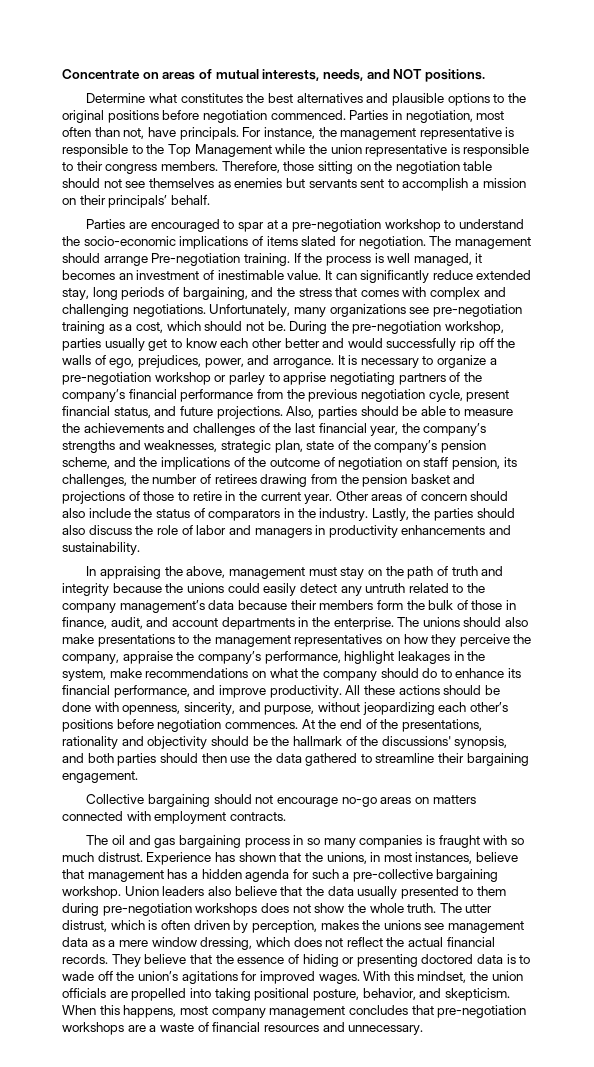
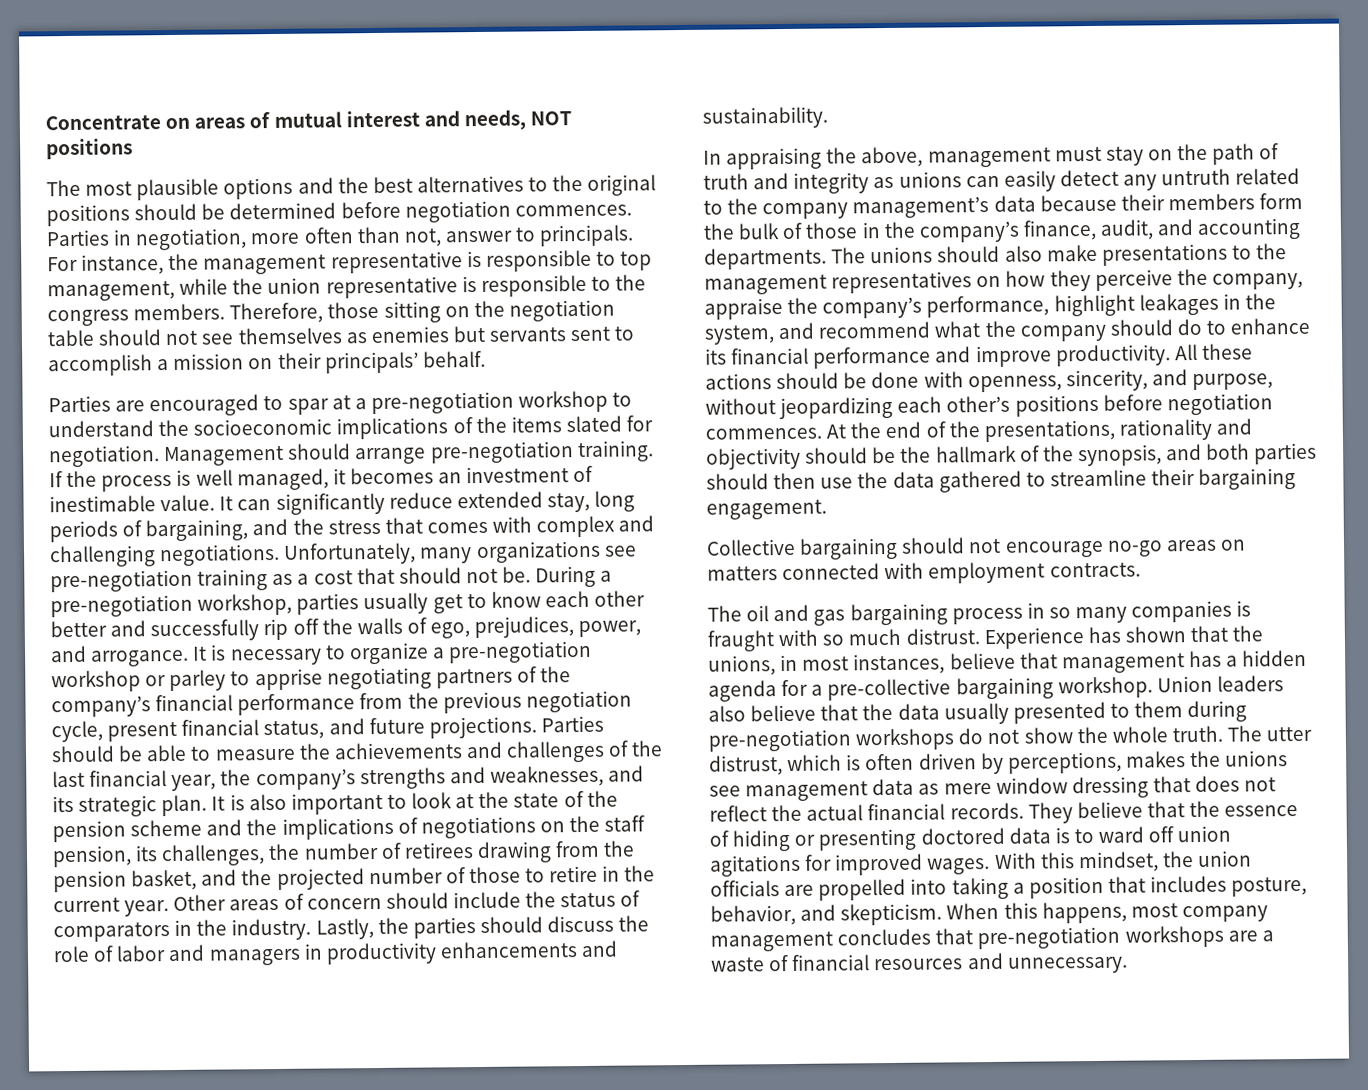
- Concentrate on areas of mutual interests, needs, and NOT positions.
- Determine what constitutes the best alternatives and plausible options to the original positions before negotiation commenced.
+ Concentrate on areas of mutual interest and needs, NOT positions
+ The most plausible options and the best alternatives to the original positions should be determined before negotiation commences.
- Parties in negotiation, most often than not, have principals.
+ Parties in negotiation, more often than not, answer to principals.
- For instance, the management representative is responsible to the Top Management while the union representative is responsible to their congress members.
+ For instance, the management representative is responsible to top management, while the union representative is responsible to the congress members.
- Parties are encouraged to spar at a pre-negotiation workshop to understand the socio-economic implications of items slated for negotiation.
+ Parties are encouraged to spar at a pre-negotiation workshop to understand the socioeconomic implications of the items slated for negotiation.
- The management should arrange Pre-negotiation training.
+ Management should arrange pre-negotiation training.
- Unfortunately, many organizations see pre-negotiation training as a cost, which should not be.
+ Unfortunately, many organizations see pre-negotiation training as a cost that should not be.
- During the pre-negotiation workshop, parties usually get to know each other better and would successfully rip off the walls of ego, prejudices, power, and arrogance.
+ During a pre-negotiation workshop, parties usually get to know each other better and successfully rip off the walls of ego, prejudices, power, and arrogance.
- Also, parties should be able to measure the achievements and challenges of the last financial year, the company’s strengths and weaknesses, strategic plan, state of the company’s pension scheme, and the implications of the outcome of negotiation on staff pension, its challenges, the number of retirees drawing from the pension basket and projections of those to retire in the current year.
+ Parties should be able to measure the achievements and challenges of the last financial year, the company’s strengths and weaknesses, and its strategic plan. It is also important to look at the state of the pension scheme and the implications of negotiations on the staff pension, its challenges, the number of retirees drawing from the pension basket, and the projected number of those to retire in the current year.
- Other areas of concern should also include the status of comparators in the industry.
+ Other areas of concern should include the status of comparators in the industry.
- Lastly, the parties should also discuss the role of labor and managers in productivity enhancements and sustainability.
+ Lastly, the parties should discuss the role of labor and managers in productivity enhancements and sustainability.
- In appraising the above, management must stay on the path of truth and integrity because the unions could easily detect any untruth related to the company management’s data because their members form the bulk of those in finance, audit, and account departments in the enterprise.
+ In appraising the above, management must stay on the path of truth and integrity as unions can easily detect any untruth related to the company management’s data because their members form the bulk of those in the company’s finance, audit, and accounting departments.
- The unions should also make presentations to the management representatives on how they perceive the company, appraise the company’s performance, highlight leakages in the system, make recommendations on what the company should do to enhance its financial performance, and improve productivity.
+ The unions should also make presentations to the management representatives on how they perceive the company, appraise the company’s performance, highlight leakages in the system, and recommend what the company should do to enhance its financial performance and improve productivity.
- At the end of the presentations, rationality and objectivity should be the hallmark of the discussions' synopsis, and both parties should then use the data gathered to streamline their bargaining engagement.
+ At the end of the presentations, rationality and objectivity should be the hallmark of the synopsis, and both parties should then use the data gathered to streamline their bargaining engagement.
- Experience has shown that the unions, in most instances, believe that management has a hidden agenda for such a pre-collective bargaining workshop.
+ Experience has shown that the unions, in most instances, believe that management has a hidden agenda for a pre-collective bargaining workshop.
- Union leaders also believe that the data usually presented to them during pre-negotiation workshops does not show the whole truth.
+ Union leaders also believe that the data usually presented to them during pre-negotiation workshops do not show the whole truth.
- The utter distrust, which is often driven by perception, makes the unions see management data as a mere window dressing, which does not reflect the actual financial records.
+ The utter distrust, which is often driven by perceptions, makes the unions see management data as mere window dressing that does not reflect the actual financial records.
- They believe that the essence of hiding or presenting doctored data is to wade off the union’s agitations for improved wages.
+ They believe that the essence of hiding or presenting doctored data is to ward off union agitations for improved wages.
- With this mindset, the union officials are propelled into taking positional posture, behavior, and skepticism.
+ With this mindset, the union officials are propelled into taking a position that includes posture, behavior, and skepticism.

